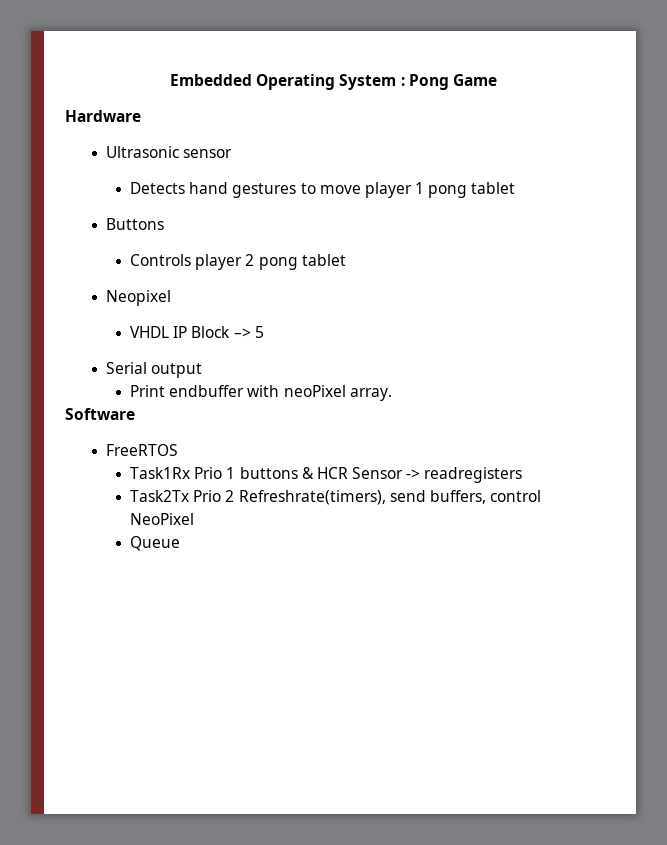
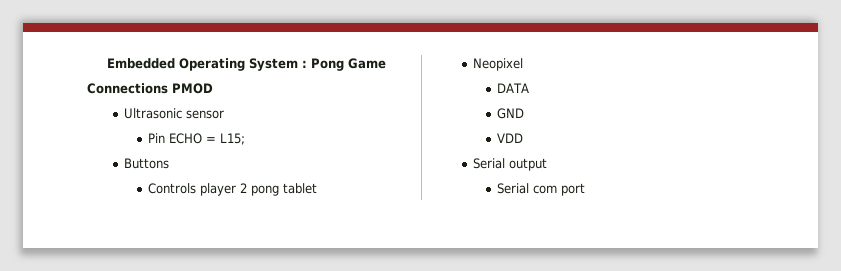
- Hardware
+ Connections PMOD
- Detects hand gestures to move player 1 pong tablet
+ Pin ECHO = L15;
- VHDL IP Block –> 5
+ DATA
+ GND
+ VDD
  Serial output
- Print endbuffer with neoPixel array.
- Software
- FreeRTOS
- Task1Rx Prio 1 buttons & HCR Sensor -> readregisters
- Task2Tx Prio 2 Refreshrate(timers), send buffers, control NeoPixel
- Queue
+ Serial com port

